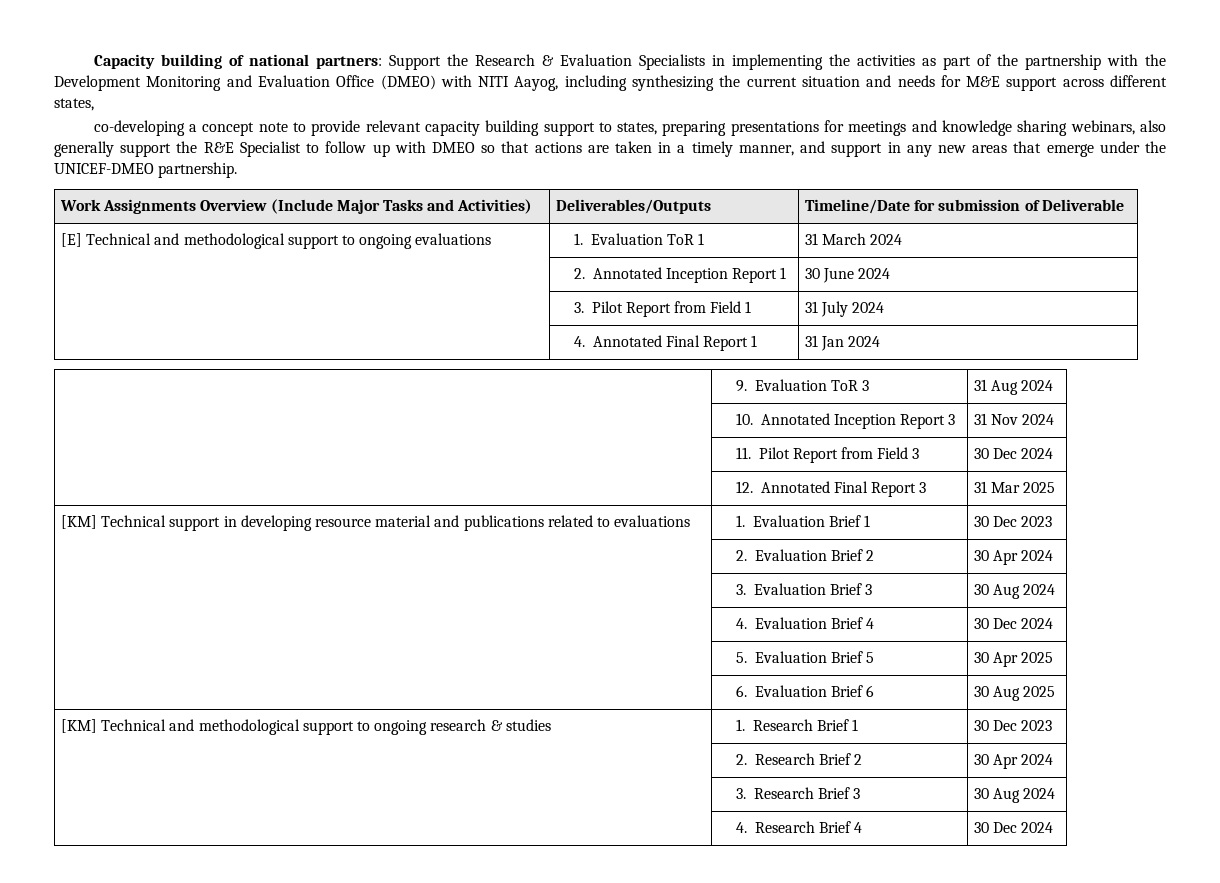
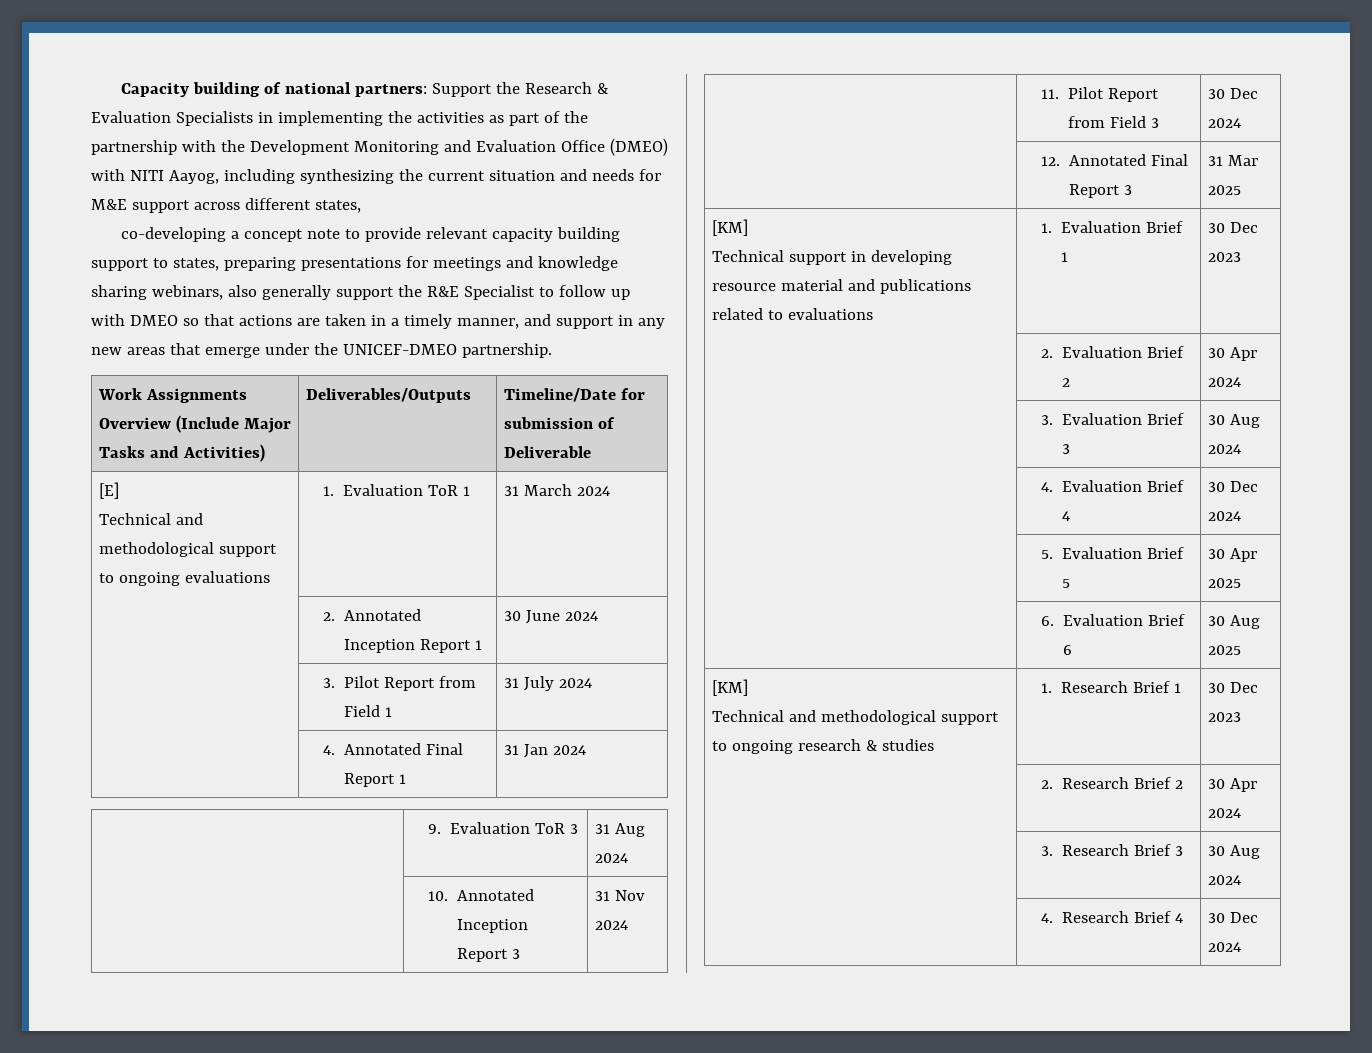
- [E] Technical and methodological support to ongoing evaluations | 1. Evaluation ToR 1 | 31 March 2024
+ [E]
+ Technical and methodological support to ongoing evaluations | 1. Evaluation ToR 1 | 31 March 2024
  | 12. Annotated Final Report 3 | 31 Mar 2025
- [KM] Technical support in developing resource material and publications related to evaluations | 1. Evaluation Brief 1 | 30 Dec 2023
+ [KM]
+ Technical support in developing resource material and publications related to evaluations | 1. Evaluation Brief 1 | 30 Dec 2023
  | 6. Evaluation Brief 6 | 30 Aug 2025
- [KM] Technical and methodological support to ongoing research & studies | 1. Research Brief 1 | 30 Dec 2023
+ [KM]
+ Technical and methodological support to ongoing research & studies | 1. Research Brief 1 | 30 Dec 2023

